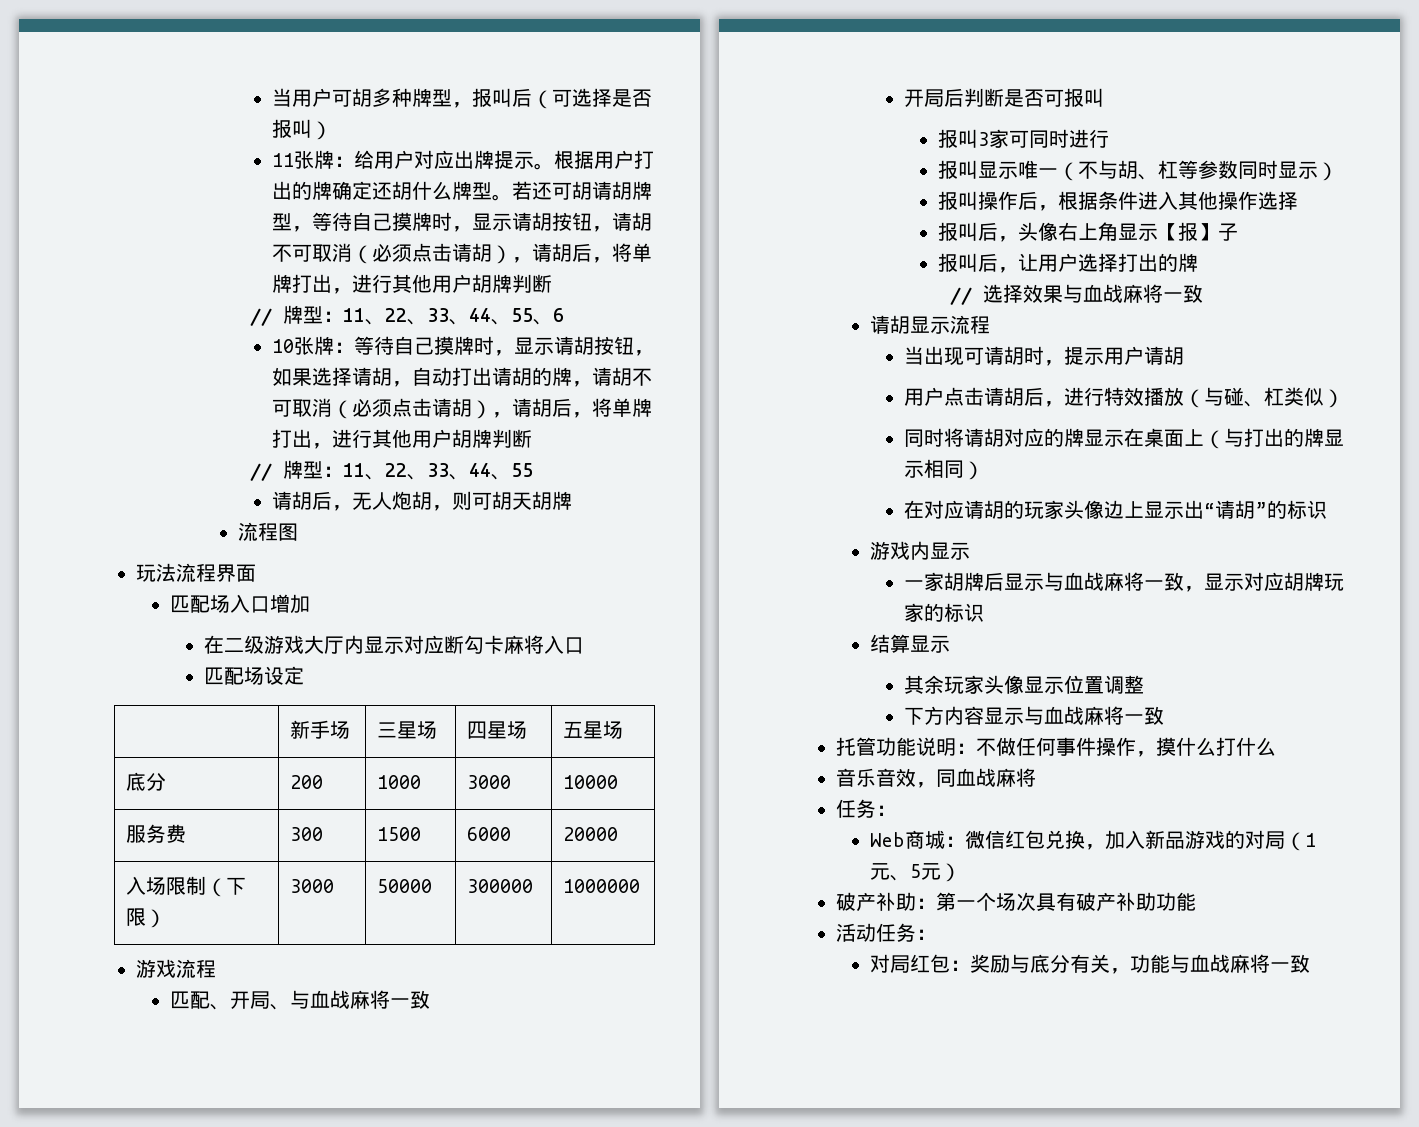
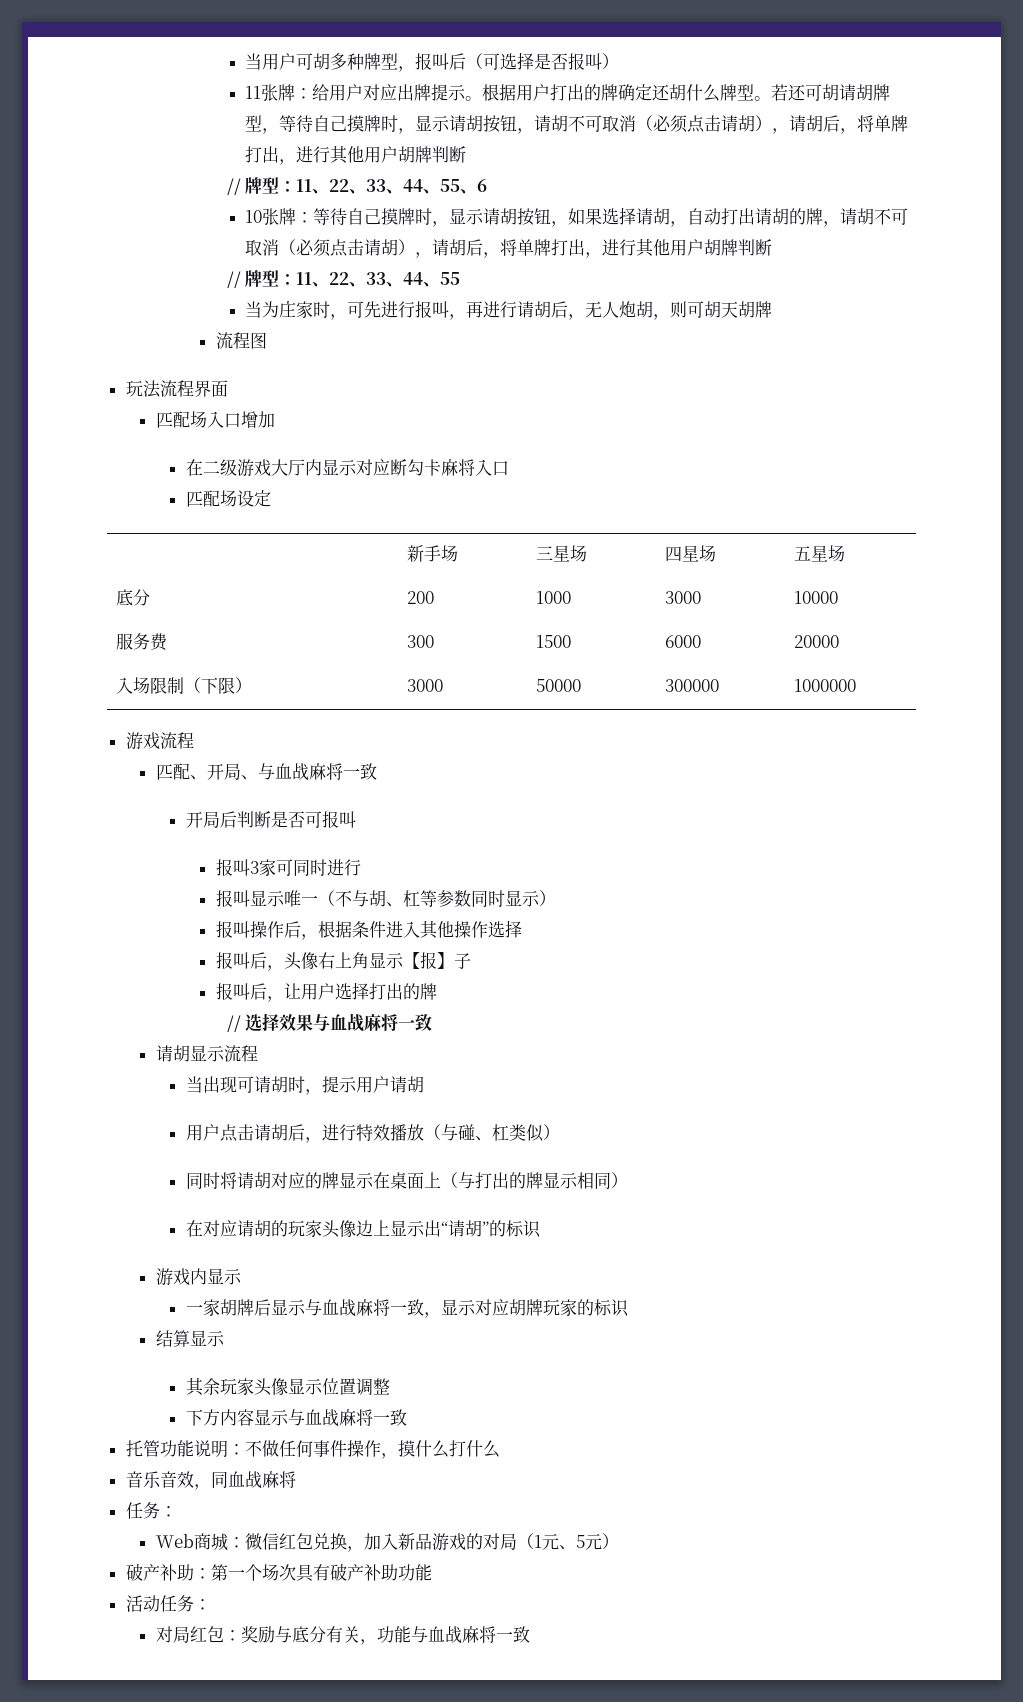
- 请胡后，无人炮胡，则可胡天胡牌
+ 当为庄家时，可先进行报叫，再进行请胡后，无人炮胡，则可胡天胡牌

